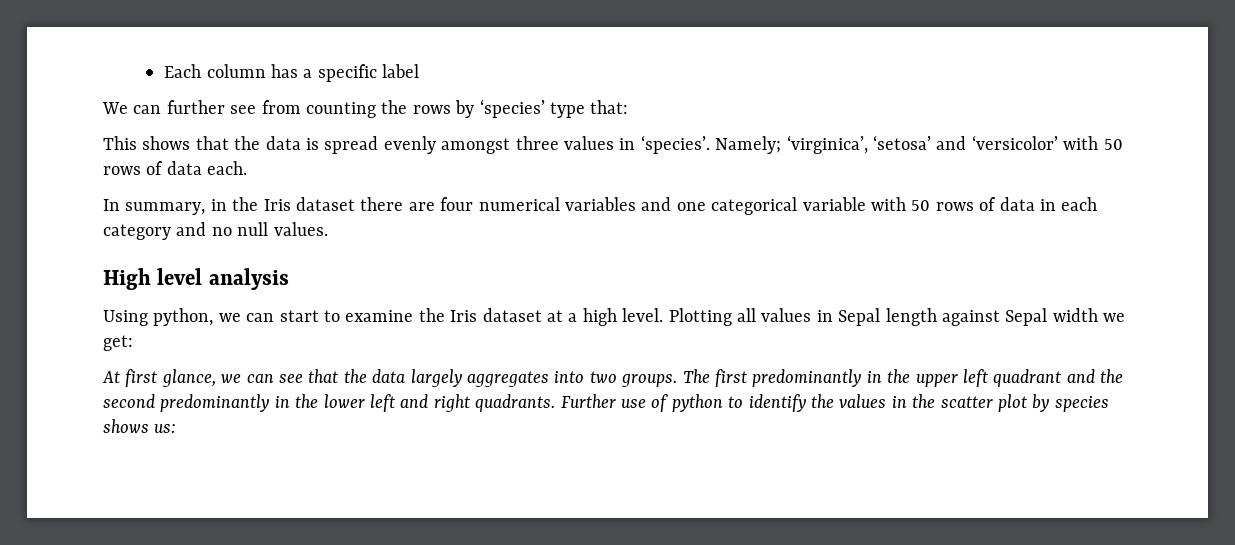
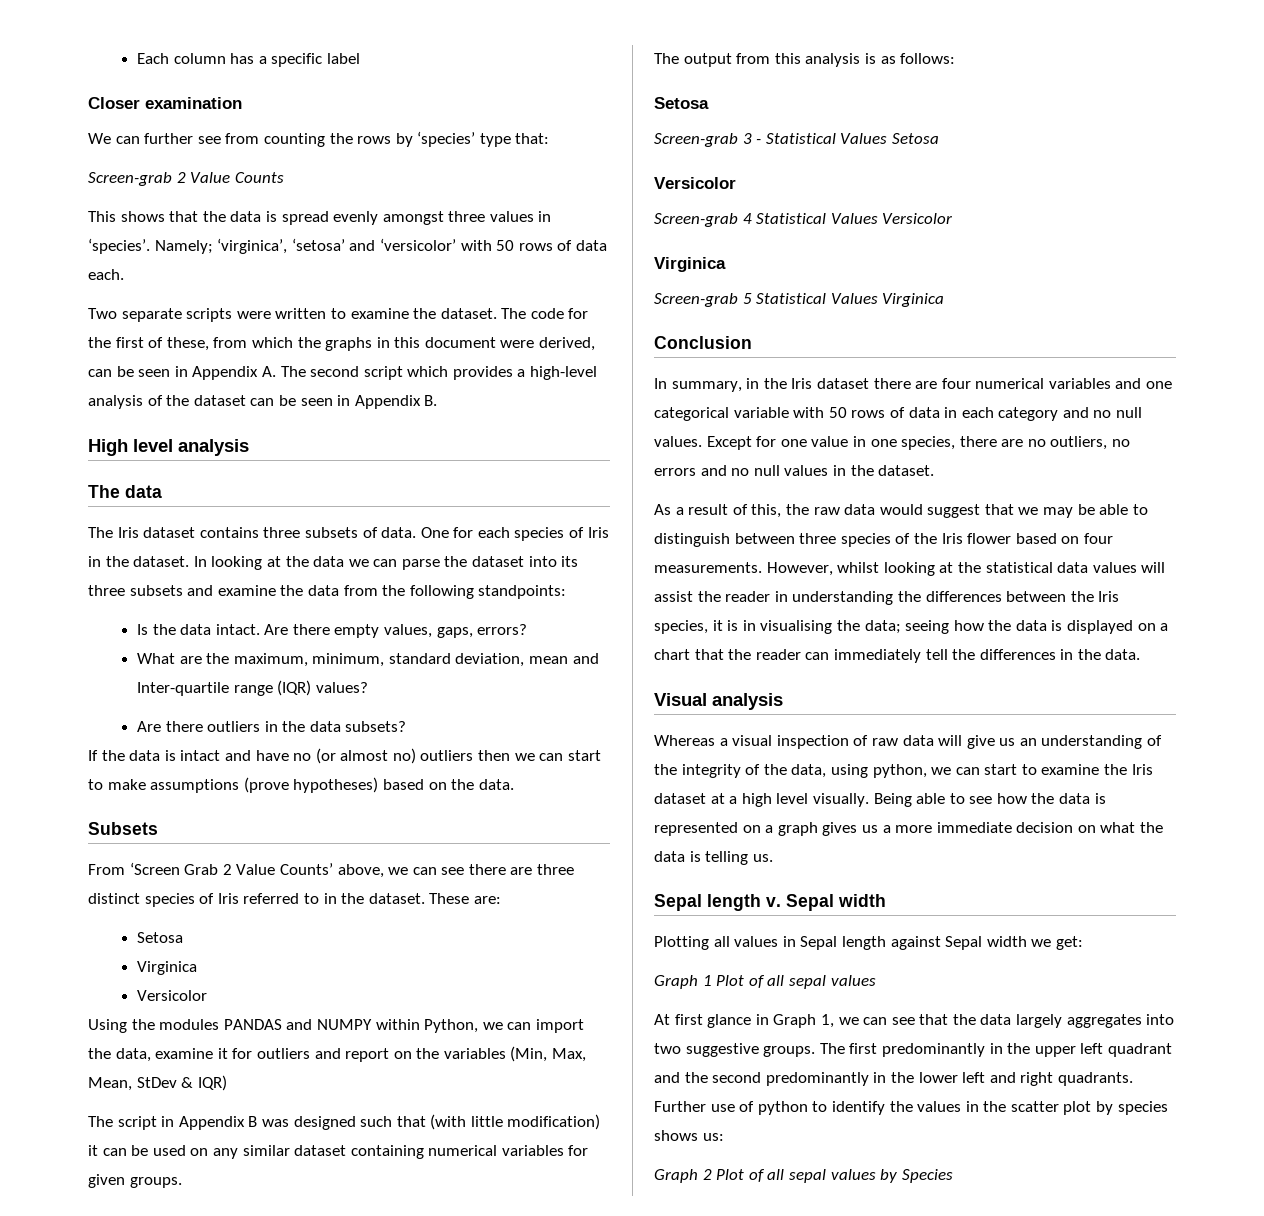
+ Closer examination
+ Screen-grab 2 Value Counts
+ Two separate scripts were written to examine the dataset. The code for the first of these, from which the graphs in this document were derived, can be seen in Appendix A. The second script which provides a high-level analysis of the dataset can be seen in Appendix B.
+ High level analysis
+ The data
+ The Iris dataset contains three subsets of data. One for each species of Iris in the dataset. In looking at the data we can parse the dataset into its three subsets and examine the data from the following standpoints:
+ Is the data intact. Are there empty values, gaps, errors?
+ What are the maximum, minimum, standard deviation, mean and Inter-quartile range (IQR) values?
+ Are there outliers in the data subsets?
+ If the data is intact and have no (or almost no) outliers then we can start to make assumptions (prove hypotheses) based on the data.
+ Subsets
+ From ‘Screen Grab 2 Value Counts’ above, we can see there are three distinct species of Iris referred to in the dataset. These are:
+ Setosa
+ Virginica
+ Versicolor
+ Using the modules PANDAS and NUMPY within Python, we can import the data, examine it for outliers and report on the variables (Min, Max, Mean, StDev & IQR)
+ The script in Appendix B was designed such that (with little modification) it can be used on any similar dataset containing numerical variables for given groups.
+ The output from this analysis is as follows:
+ Setosa
+ Screen-grab 3 - Statistical Values Setosa
+ Versicolor
+ Screen-grab 4 Statistical Values Versicolor
+ Virginica
+ Screen-grab 5 Statistical Values Virginica
+ Conclusion
- In summary, in the Iris dataset there are four numerical variables and one categorical variable with 50 rows of data in each category and no null values.
- High level analysis
- Using python, we can start to examine the Iris dataset at a high level. Plotting all values in Sepal length against Sepal width we get:
+ In summary, in the Iris dataset there are four numerical variables and one categorical variable with 50 rows of data in each category and no null values. Except for one value in one species, there are no outliers, no errors and no null values in the dataset.
+ As a result of this, the raw data would suggest that we may be able to distinguish between three species of the Iris flower based on four measurements. However, whilst looking at the statistical data values will assist the reader in understanding the differences between the Iris species, it is in visualising the data; seeing how the data is displayed on a chart that the reader can immediately tell the differences in the data.
+ Visual analysis
+ Whereas a visual inspection of raw data will give us an understanding of the integrity of the data, using python, we can start to examine the Iris dataset at a high level visually. Being able to see how the data is represented on a graph gives us a more immediate decision on what the data is telling us.
+ Sepal length v. Sepal width
+ Plotting all values in Sepal length against Sepal width we get:
- At first glance, we can see that the data largely aggregates into two groups.
+ Graph 1 Plot of all sepal values
+ At first glance in Graph 1, we can see that the data largely aggregates into two suggestive groups.
+ Graph 2 Plot of all sepal values by Species

